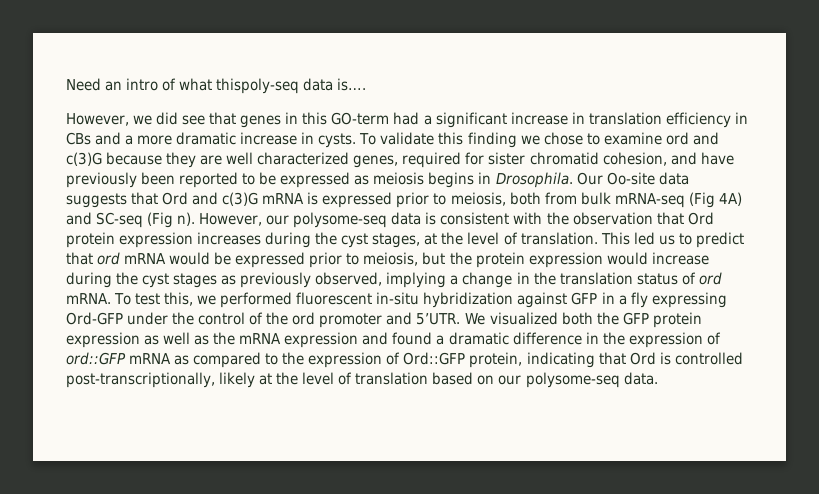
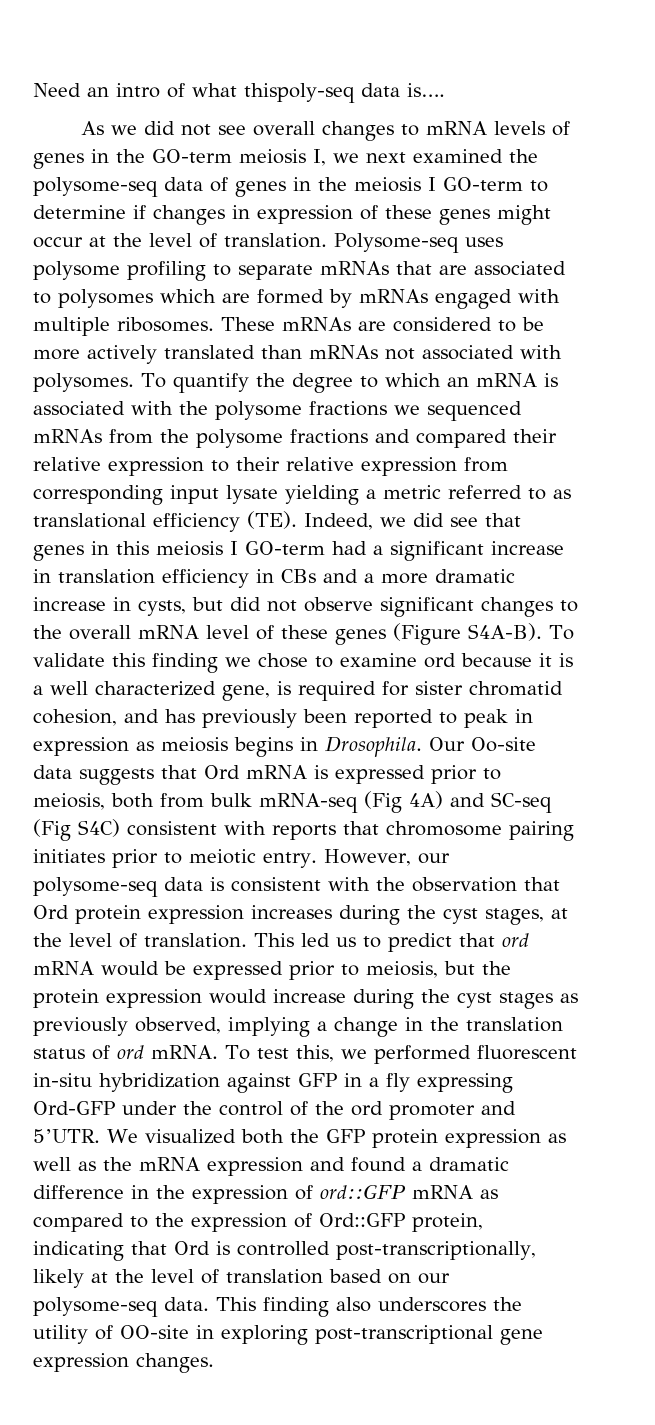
- However, we did see that genes in this GO-term had a significant increase in translation efficiency in CBs and a more dramatic increase in cysts.
+ As we did not see overall changes to mRNA levels of genes in the GO-term meiosis I, we next examined the polysome-seq data of genes in the meiosis I GO-term to determine if changes in expression of these genes might occur at the level of translation. Polysome-seq uses polysome profiling to separate mRNAs that are associated to polysomes which are formed by mRNAs engaged with multiple ribosomes. These mRNAs are considered to be more actively translated than mRNAs not associated with polysomes. To quantify the degree to which an mRNA is associated with the polysome fractions we sequenced mRNAs from the polysome fractions and compared their relative expression to their relative expression from corresponding input lysate yielding a metric referred to as translational efficiency (TE). Indeed, we did see that genes in this meiosis I GO-term had a significant increase in translation efficiency in CBs and a more dramatic increase in cysts, but did not observe significant changes to the overall mRNA level of these genes (Figure S4A-B).
- To validate this finding we chose to examine ord and c(3)G because they are well characterized genes, required for sister chromatid cohesion, and have previously been reported to be expressed as meiosis begins in Drosophila.
+ To validate this finding we chose to examine ord because it is a well characterized gene, is required for sister chromatid cohesion, and has previously been reported to peak in expression as meiosis begins in Drosophila.
- Our Oo-site data suggests that Ord and c(3)G mRNA is expressed prior to meiosis, both from bulk mRNA-seq (Fig 4A) and SC-seq (Fig n).
+ Our Oo-site data suggests that Ord mRNA is expressed prior to meiosis, both from bulk mRNA-seq (Fig 4A) and SC-seq (Fig S4C) consistent with reports that chromosome pairing initiates prior to meiotic entry.
+ This finding also underscores the utility of OO-site in exploring post-transcriptional gene expression changes.

